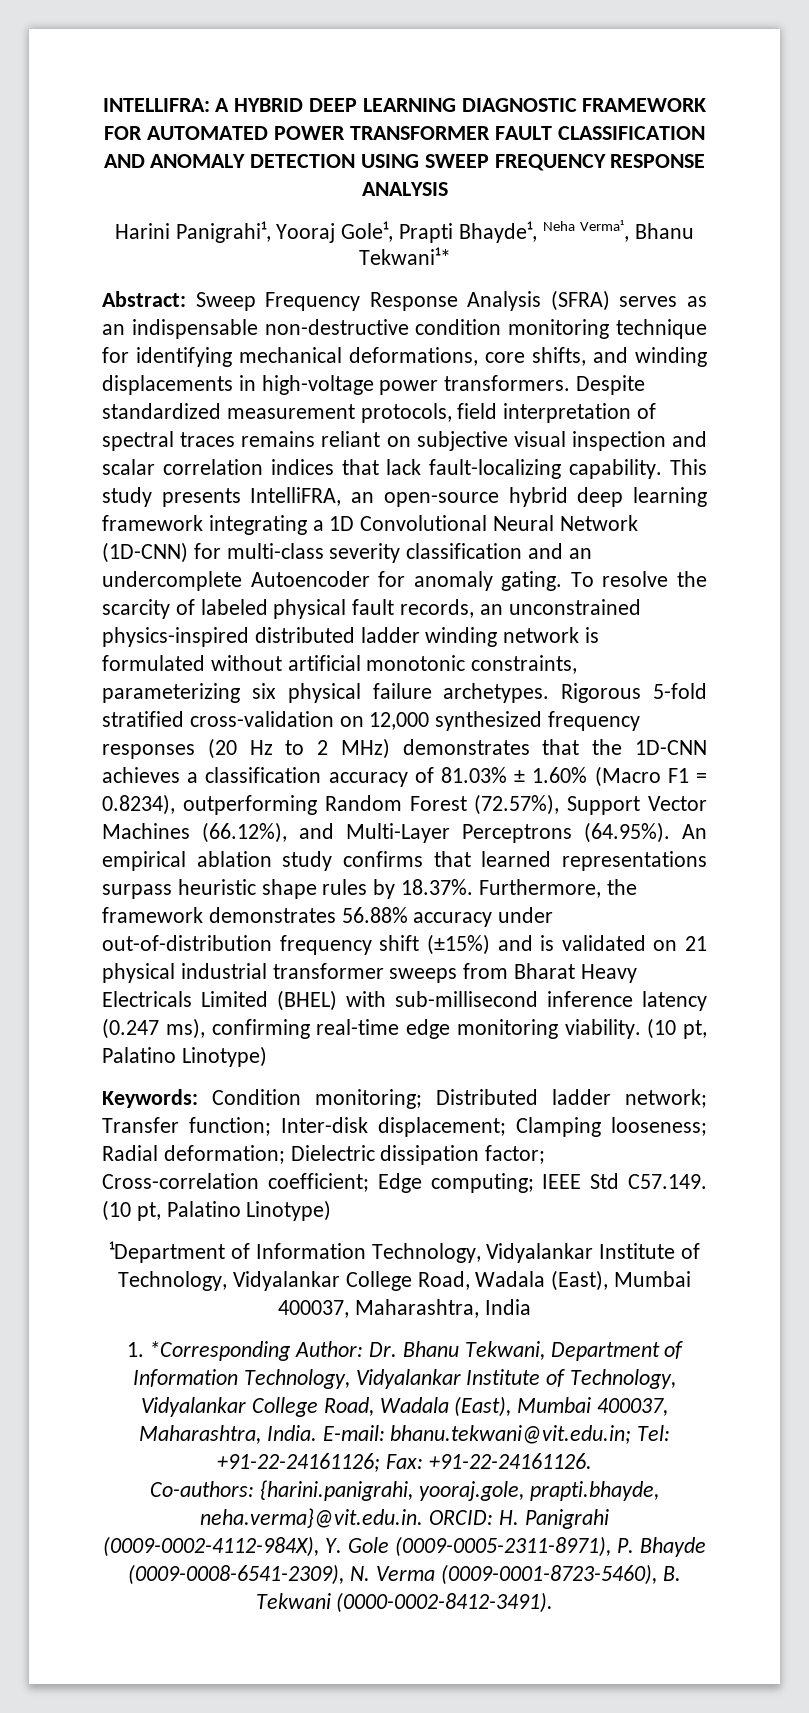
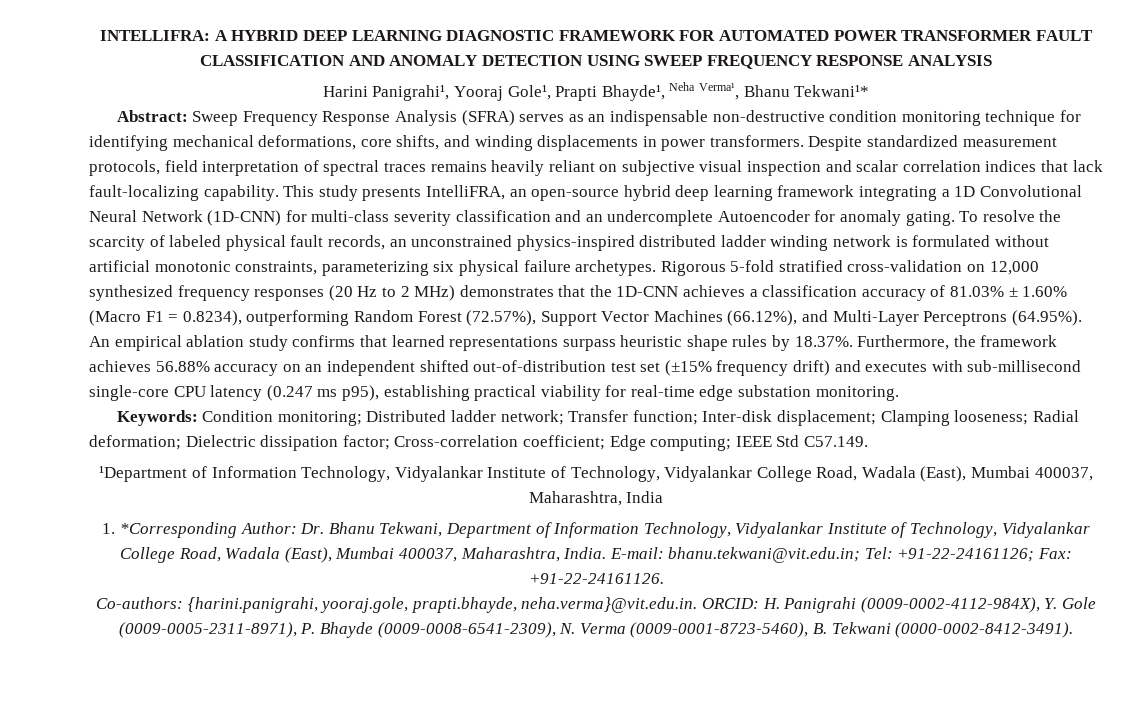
- Abstract: Sweep Frequency Response Analysis (SFRA) serves as an indispensable non-destructive condition monitoring technique for identifying mechanical deformations, core shifts, and winding displacements in high-voltage power transformers.
+ Abstract: Sweep Frequency Response Analysis (SFRA) serves as an indispensable non-destructive condition monitoring technique for identifying mechanical deformations, core shifts, and winding displacements in power transformers.
- Despite standardized measurement protocols, field interpretation of spectral traces remains reliant on subjective visual inspection and scalar correlation indices that lack fault-localizing capability.
+ Despite standardized measurement protocols, field interpretation of spectral traces remains heavily reliant on subjective visual inspection and scalar correlation indices that lack fault-localizing capability.
- Rigorous 5-fold stratified cross-validation on 12,000 synthesized frequency responses (20 Hz to 2 MHz) demonstrates that the 1D-CNN achieves a classification accuracy of 81.03% ± 1.60% (Macro F1 = 0.8234), outperforming Random Forest (72.57%), Support Vector Machines (66.12%), and Multi-Layer Perceptrons (64.95%). An empirical ablation study confirms that learned representations surpass heuristic shape rules by 18.37%. Furthermore, the framework demonstrates 56.88% accuracy under out-of-distribution frequency shift (±15%) and is validated on 21 physical industrial transformer sweeps from Bharat Heavy Electricals Limited (BHEL) with sub-millisecond inference latency (0.247 ms), confirming real-time edge monitoring viability. (10 pt, Palatino Linotype)
+ Rigorous 5-fold stratified cross-validation on 12,000 synthesized frequency responses (20 Hz to 2 MHz) demonstrates that the 1D-CNN achieves a classification accuracy of 81.03% ± 1.60% (Macro F1 = 0.8234), outperforming Random Forest (72.57%), Support Vector Machines (66.12%), and Multi-Layer Perceptrons (64.95%). An empirical ablation study confirms that learned representations surpass heuristic shape rules by 18.37%. Furthermore, the framework achieves 56.88% accuracy on an independent shifted out-of-distribution test set (±15% frequency drift) and executes with sub-millisecond single-core CPU latency (0.247 ms p95), establishing practical viability for real-time edge substation monitoring.
- Keywords: Condition monitoring; Distributed ladder network; Transfer function; Inter-disk displacement; Clamping looseness; Radial deformation; Dielectric dissipation factor; Cross-correlation coefficient; Edge computing; IEEE Std C57.149. (10 pt, Palatino Linotype)
+ Keywords: Condition monitoring; Distributed ladder network; Transfer function; Inter-disk displacement; Clamping looseness; Radial deformation; Dielectric dissipation factor; Cross-correlation coefficient; Edge computing; IEEE Std C57.149.

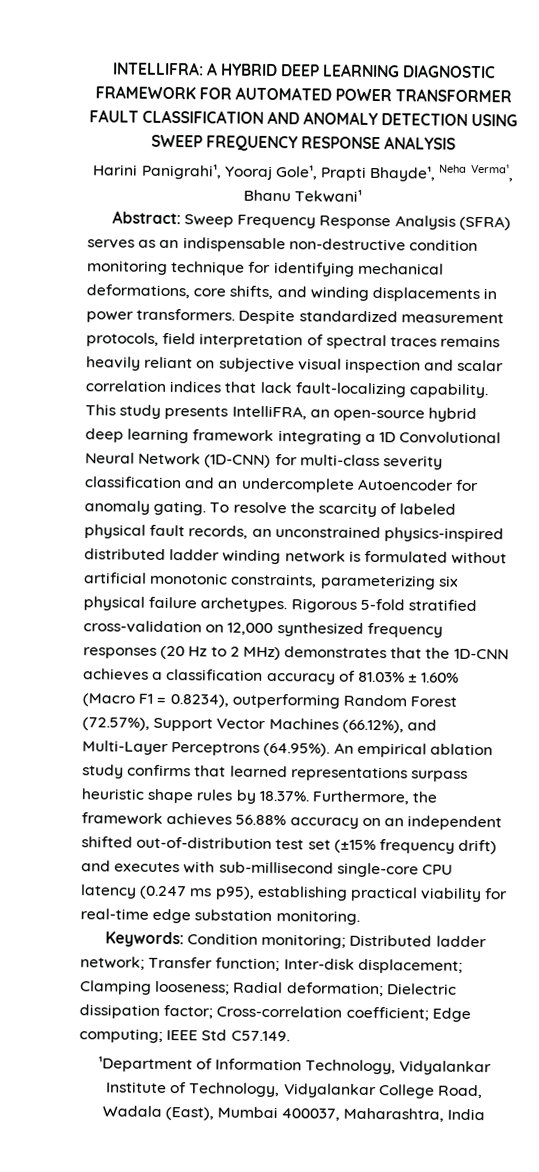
- Harini Panigrahi¹, Yooraj Gole¹, Prapti Bhayde¹, Neha Verma¹, Bhanu Tekwani¹*
+ Harini Panigrahi¹, Yooraj Gole¹, Prapti Bhayde¹, Neha Verma¹, Bhanu Tekwani¹
- 1. *Corresponding Author: Dr. Bhanu Tekwani, Department of Information Technology, Vidyalankar Institute of Technology, Vidyalankar College Road, Wadala (East), Mumbai 400037, Maharashtra, India. E-mail: bhanu.tekwani@vit.edu.in; Tel: +91-22-24161126; Fax: +91-22-24161126.
- Co-authors: {harini.panigrahi, yooraj.gole, prapti.bhayde, neha.verma}@vit.edu.in. ORCID: H. Panigrahi (0009-0002-4112-984X), Y. Gole (0009-0005-2311-8971), P. Bhayde (0009-0008-6541-2309), N. Verma (0009-0001-8723-5460), B. Tekwani (0000-0002-8412-3491).

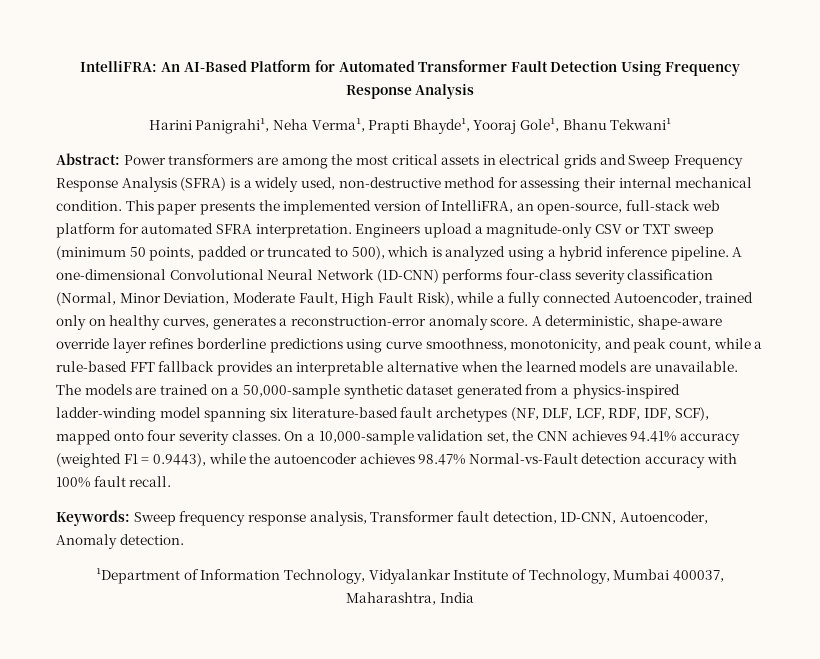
- INTELLIFRA: A HYBRID DEEP LEARNING DIAGNOSTIC FRAMEWORK FOR AUTOMATED POWER TRANSFORMER FAULT CLASSIFICATION AND ANOMALY DETECTION USING SWEEP FREQUENCY RESPONSE ANALYSIS
- Harini Panigrahi¹, Yooraj Gole¹, Prapti Bhayde¹, Neha Verma¹, Bhanu Tekwani¹
- Abstract: Sweep Frequency Response Analysis (SFRA) serves as an indispensable non-destructive condition monitoring technique for identifying mechanical deformations, core shifts, and winding displacements in power transformers. Despite standardized measurement protocols, field interpretation of spectral traces remains heavily reliant on subjective visual inspection and scalar correlation indices that lack fault-localizing capability. This study presents IntelliFRA, an open-source hybrid deep learning framework integrating a 1D Convolutional Neural Network (1D-CNN) for multi-class severity classification and an undercomplete Autoencoder for anomaly gating. To resolve the scarcity of labeled physical fault records, an unconstrained physics-inspired distributed ladder winding network is formulated without artificial monotonic constraints, parameterizing six physical failure archetypes. Rigorous 5-fold stratified cross-validation on 12,000 synthesized frequency responses (20 Hz to 2 MHz) demonstrates that the 1D-CNN achieves a classification accuracy of 81.03% ± 1.60% (Macro F1 = 0.8234), outperforming Random Forest (72.57%), Support Vector Machines (66.12%), and Multi-Layer Perceptrons (64.95%). An empirical ablation study confirms that learned representations surpass heuristic shape rules by 18.37%. Furthermore, the framework achieves 56.88% accuracy on an independent shifted out-of-distribution test set (±15% frequency drift) and executes with sub-millisecond single-core CPU latency (0.247 ms p95), establishing practical viability for real-time edge substation monitoring.
- Keywords: Condition monitoring; Distributed ladder network; Transfer function; Inter-disk displacement; Clamping looseness; Radial deformation; Dielectric dissipation factor; Cross-correlation coefficient; Edge computing; IEEE Std C57.149.
+ IntelliFRA: An AI-Based Platform for Automated Transformer Fault Detection Using Frequency Response Analysis
+ Harini Panigrahi¹, Neha Verma¹, Prapti Bhayde¹, Yooraj Gole¹, Bhanu Tekwani¹
+ Abstract: Power transformers are among the most critical assets in electrical grids and Sweep Frequency Response Analysis (SFRA) is a widely used, non-destructive method for assessing their internal mechanical condition. This paper presents the implemented version of IntelliFRA, an open-source, full-stack web platform for automated SFRA interpretation. Engineers upload a magnitude-only CSV or TXT sweep (minimum 50 points, padded or truncated to 500), which is analyzed using a hybrid inference pipeline. A one-dimensional Convolutional Neural Network (1D-CNN) performs four-class severity classification (Normal, Minor Deviation, Moderate Fault, High Fault Risk), while a fully connected Autoencoder, trained only on healthy curves, generates a reconstruction-error anomaly score. A deterministic, shape-aware override layer refines borderline predictions using curve smoothness, monotonicity, and peak count, while a rule-based FFT fallback provides an interpretable alternative when the learned models are unavailable. The models are trained on a 50,000-sample synthetic dataset generated from a physics-inspired ladder-winding model spanning six literature-based fault archetypes (NF, DLF, LCF, RDF, IDF, SCF), mapped onto four severity classes. On a 10,000-sample validation set, the CNN achieves 94.41% accuracy (weighted F1 = 0.9443), while the autoencoder achieves 98.47% Normal-vs-Fault detection accuracy with 100% fault recall.
+ Keywords: Sweep frequency response analysis, Transformer fault detection, 1D-CNN, Autoencoder, Anomaly detection.
- ¹Department of Information Technology, Vidyalankar Institute of Technology, Vidyalankar College Road, Wadala (East), Mumbai 400037, Maharashtra, India
+ ¹Department of Information Technology, Vidyalankar Institute of Technology, Mumbai 400037, Maharashtra, India

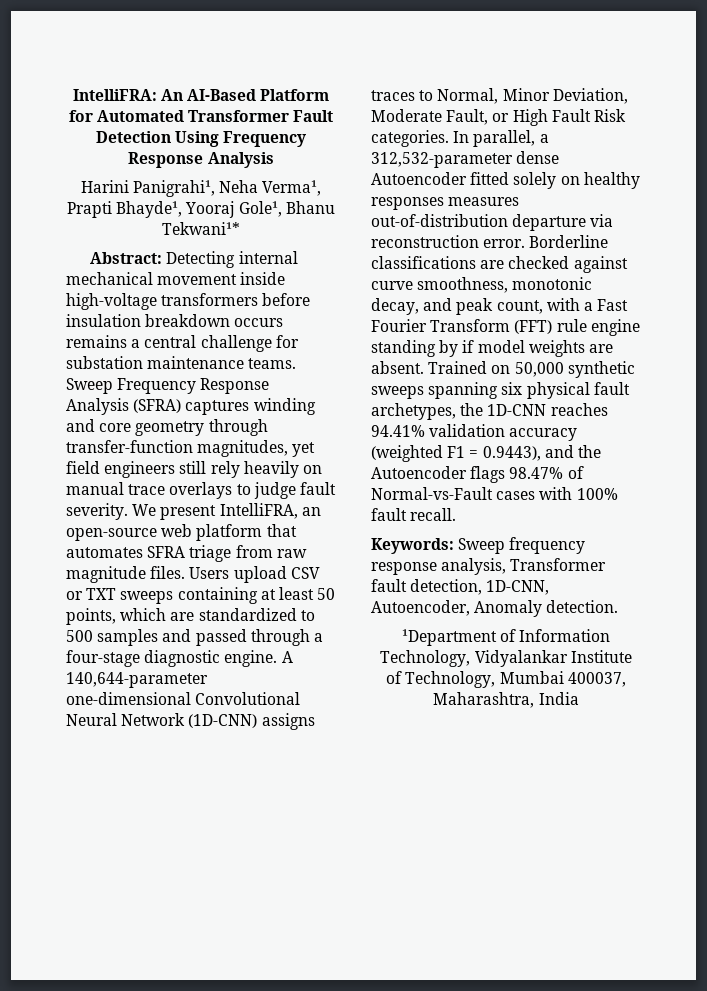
- Harini Panigrahi¹, Neha Verma¹, Prapti Bhayde¹, Yooraj Gole¹, Bhanu Tekwani¹
+ Harini Panigrahi¹, Neha Verma¹, Prapti Bhayde¹, Yooraj Gole¹, Bhanu Tekwani¹*
- Abstract: Power transformers are among the most critical assets in electrical grids and Sweep Frequency Response Analysis (SFRA) is a widely used, non-destructive method for assessing their internal mechanical condition. This paper presents the implemented version of IntelliFRA, an open-source, full-stack web platform for automated SFRA interpretation. Engineers upload a magnitude-only CSV or TXT sweep (minimum 50 points, padded or truncated to 500), which is analyzed using a hybrid inference pipeline. A one-dimensional Convolutional Neural Network (1D-CNN) performs four-class severity classification (Normal, Minor Deviation, Moderate Fault, High Fault Risk), while a fully connected Autoencoder, trained only on healthy curves, generates a reconstruction-error anomaly score. A deterministic, shape-aware override layer refines borderline predictions using curve smoothness, monotonicity, and peak count, while a rule-based FFT fallback provides an interpretable alternative when the learned models are unavailable. The models are trained on a 50,000-sample synthetic dataset generated from a physics-inspired ladder-winding model spanning six literature-based fault archetypes (NF, DLF, LCF, RDF, IDF, SCF), mapped onto four severity classes. On a 10,000-sample validation set, the CNN achieves 94.41% accuracy (weighted F1 = 0.9443), while the autoencoder achieves 98.47% Normal-vs-Fault detection accuracy with 100% fault recall.
+ Abstract: Detecting internal mechanical movement inside high-voltage transformers before insulation breakdown occurs remains a central challenge for substation maintenance teams. Sweep Frequency Response Analysis (SFRA) captures winding and core geometry through transfer-function magnitudes, yet field engineers still rely heavily on manual trace overlays to judge fault severity. We present IntelliFRA, an open-source web platform that automates SFRA triage from raw magnitude files. Users upload CSV or TXT sweeps containing at least 50 points, which are standardized to 500 samples and passed through a four-stage diagnostic engine. A 140,644-parameter one-dimensional Convolutional Neural Network (1D-CNN) assigns traces to Normal, Minor Deviation, Moderate Fault, or High Fault Risk categories. In parallel, a 312,532-parameter dense Autoencoder fitted solely on healthy responses measures out-of-distribution departure via reconstruction error. Borderline classifications are checked against curve smoothness, monotonic decay, and peak count, with a Fast Fourier Transform (FFT) rule engine standing by if model weights are absent. Trained on 50,000 synthetic sweeps spanning six physical fault archetypes, the 1D-CNN reaches 94.41% validation accuracy (weighted F1 = 0.9443), and the Autoencoder flags 98.47% of Normal-vs-Fault cases with 100% fault recall.

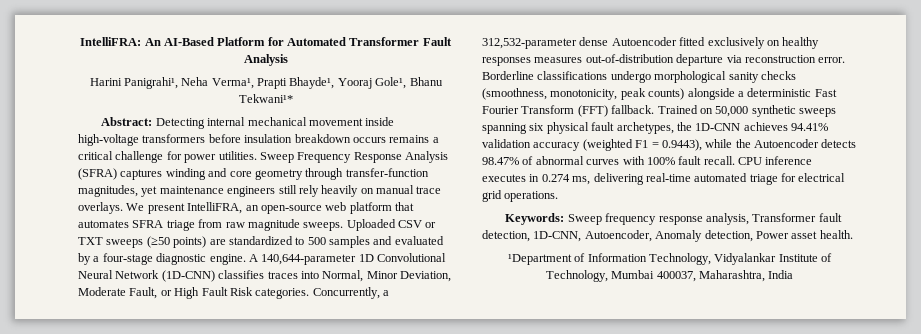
- IntelliFRA: An AI-Based Platform for Automated Transformer Fault Detection Using Frequency Response Analysis
+ IntelliFRA: An AI-Based Platform for Automated Transformer Fault Analysis
- Abstract: Detecting internal mechanical movement inside high-voltage transformers before insulation breakdown occurs remains a central challenge for substation maintenance teams.
+ Abstract: Detecting internal mechanical movement inside high-voltage transformers before insulation breakdown occurs remains a critical challenge for power utilities.
- Sweep Frequency Response Analysis (SFRA) captures winding and core geometry through transfer-function magnitudes, yet field engineers still rely heavily on manual trace overlays to judge fault severity.
+ Sweep Frequency Response Analysis (SFRA) captures winding and core geometry through transfer-function magnitudes, yet maintenance engineers still rely heavily on manual trace overlays.
- We present IntelliFRA, an open-source web platform that automates SFRA triage from raw magnitude files. Users upload CSV or TXT sweeps containing at least 50 points, which are standardized to 500 samples and passed through a four-stage diagnostic engine.
+ We present IntelliFRA, an open-source web platform that automates SFRA triage from raw magnitude sweeps. Uploaded CSV or TXT sweeps (≥50 points) are standardized to 500 samples and evaluated by a four-stage diagnostic engine.
- A 140,644-parameter one-dimensional Convolutional Neural Network (1D-CNN) assigns traces to Normal, Minor Deviation, Moderate Fault, or High Fault Risk categories.
+ A 140,644-parameter 1D Convolutional Neural Network (1D-CNN) classifies traces into Normal, Minor Deviation, Moderate Fault, or High Fault Risk categories.
- In parallel, a 312,532-parameter dense Autoencoder fitted solely on healthy responses measures out-of-distribution departure via reconstruction error.
+ Concurrently, a 312,532-parameter dense Autoencoder fitted exclusively on healthy responses measures out-of-distribution departure via reconstruction error.
- Borderline classifications are checked against curve smoothness, monotonic decay, and peak count, with a Fast Fourier Transform (FFT) rule engine standing by if model weights are absent.
+ Borderline classifications undergo morphological sanity checks (smoothness, monotonicity, peak counts) alongside a deterministic Fast Fourier Transform (FFT) fallback.
- Trained on 50,000 synthetic sweeps spanning six physical fault archetypes, the 1D-CNN reaches 94.41% validation accuracy (weighted F1 = 0.9443), and the Autoencoder flags 98.47% of Normal-vs-Fault cases with 100% fault recall.
+ Trained on 50,000 synthetic sweeps spanning six physical fault archetypes, the 1D-CNN achieves 94.41% validation accuracy (weighted F1 = 0.9443), while the Autoencoder detects 98.47% of abnormal curves with 100% fault recall. CPU inference executes in 0.274 ms, delivering real-time automated triage for electrical grid operations.
- Keywords: Sweep frequency response analysis, Transformer fault detection, 1D-CNN, Autoencoder, Anomaly detection.
+ Keywords: Sweep frequency response analysis, Transformer fault detection, 1D-CNN, Autoencoder, Anomaly detection, Power asset health.

